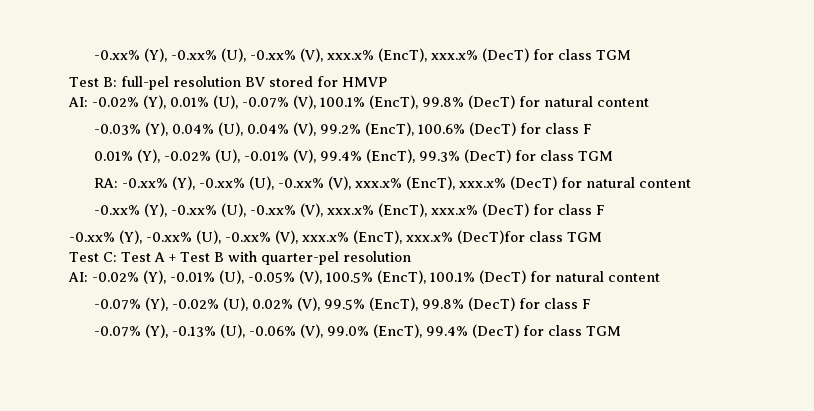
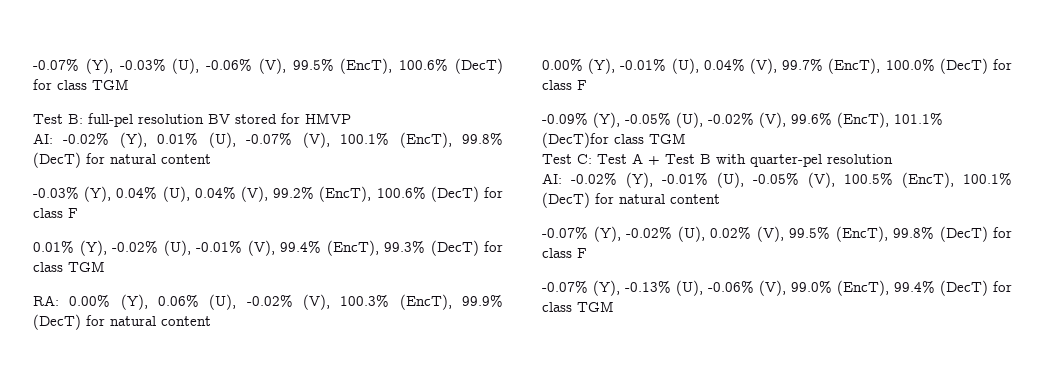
- -0.xx% (Y), -0.xx% (U), -0.xx% (V), xxx.x% (EncT), xxx.x% (DecT) for class TGM
+ -0.07% (Y), -0.03% (U), -0.06% (V), 99.5% (EncT), 100.6% (DecT) for class TGM
- RA: -0.xx% (Y), -0.xx% (U), -0.xx% (V), xxx.x% (EncT), xxx.x% (DecT) for natural content
- -0.xx% (Y), -0.xx% (U), -0.xx% (V), xxx.x% (EncT), xxx.x% (DecT) for class F
- -0.xx% (Y), -0.xx% (U), -0.xx% (V), xxx.x% (EncT), xxx.x% (DecT)for class TGM
+ RA: 0.00% (Y), 0.06% (U), -0.02% (V), 100.3% (EncT), 99.9% (DecT) for natural content
+ 0.00% (Y), -0.01% (U), 0.04% (V), 99.7% (EncT), 100.0% (DecT) for class F
+ -0.09% (Y), -0.05% (U), -0.02% (V), 99.6% (EncT), 101.1% (DecT)for class TGM

